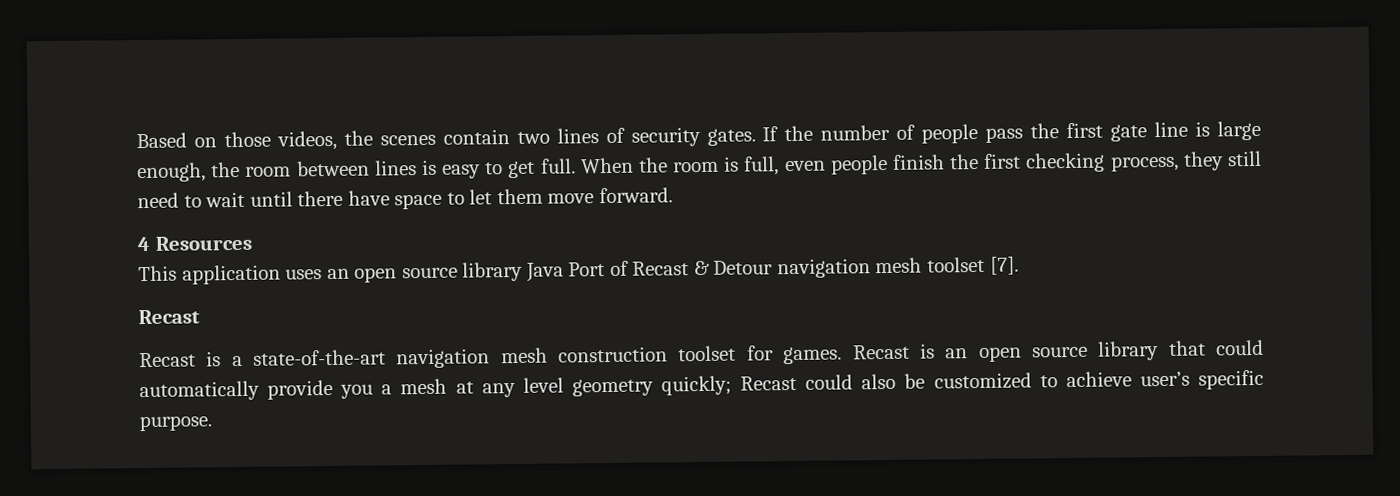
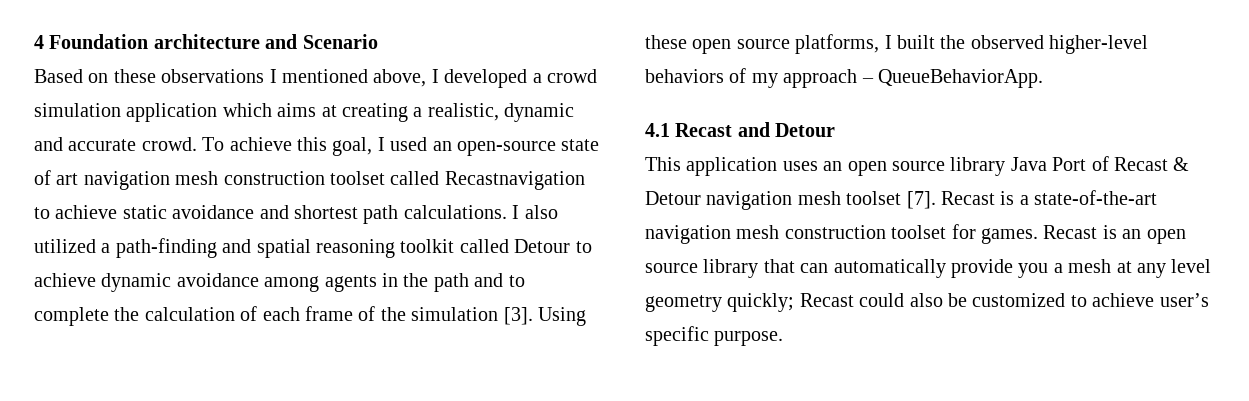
- Based on those videos, the scenes contain two lines of security gates. If the number of people pass the first gate line is large enough, the room between lines is easy to get full. When the room is full, even people finish the first checking process, they still need to wait until there have space to let them move forward.
- 4 Resources
+ 4 Foundation architecture and Scenario
+ Based on these observations I mentioned above, I developed a crowd simulation application which aims at creating a realistic, dynamic and accurate crowd. To achieve this goal, I used an open-source state of art navigation mesh construction toolset called Recastnavigation to achieve static avoidance and shortest path calculations. I also utilized a path-finding and spatial reasoning toolkit called Detour to achieve dynamic avoidance among agents in the path and to complete the calculation of each frame of the simulation [3]. Using these open source platforms, I built the observed higher-level behaviors of my approach – QueueBehaviorApp.
+ 4.1 Recast and Detour
- This application uses an open source library Java Port of Recast & Detour navigation mesh toolset [7].
- Recast
- Recast is a state-of-the-art navigation mesh construction toolset for games.
+ This application uses an open source library Java Port of Recast & Detour navigation mesh toolset [7]. Recast is a state-of-the-art navigation mesh construction toolset for games.
- Recast is an open source library that could automatically provide you a mesh at any level geometry quickly; Recast could also be customized to achieve user’s specific purpose.
+ Recast is an open source library that can automatically provide you a mesh at any level geometry quickly; Recast could also be customized to achieve user’s specific purpose.

